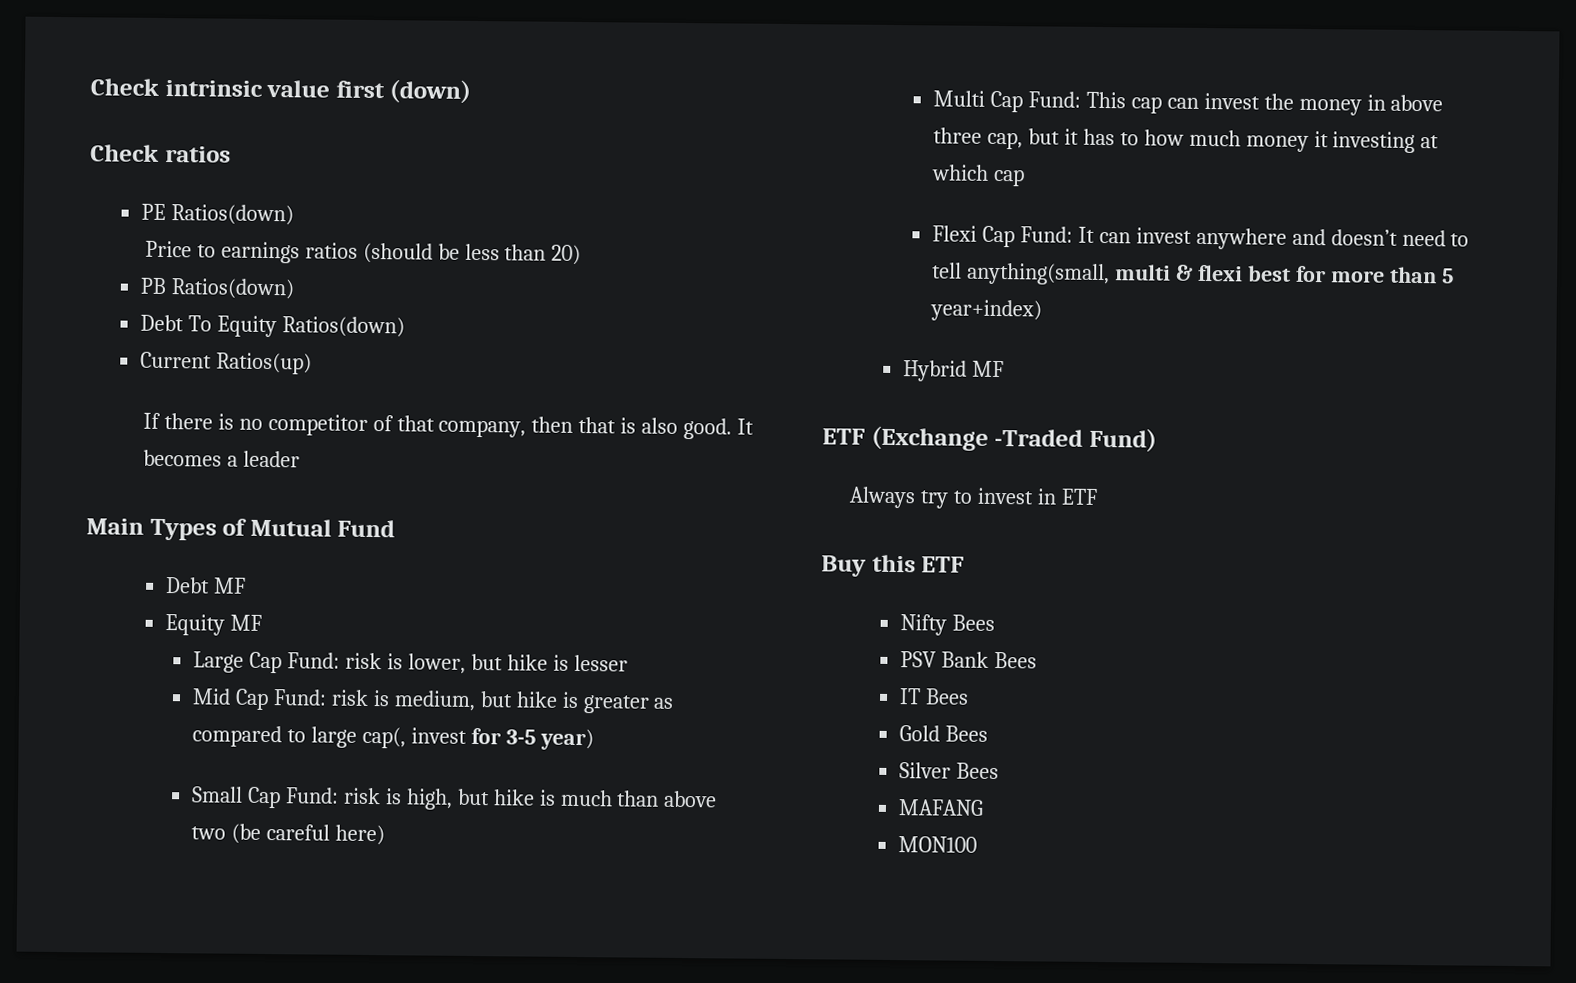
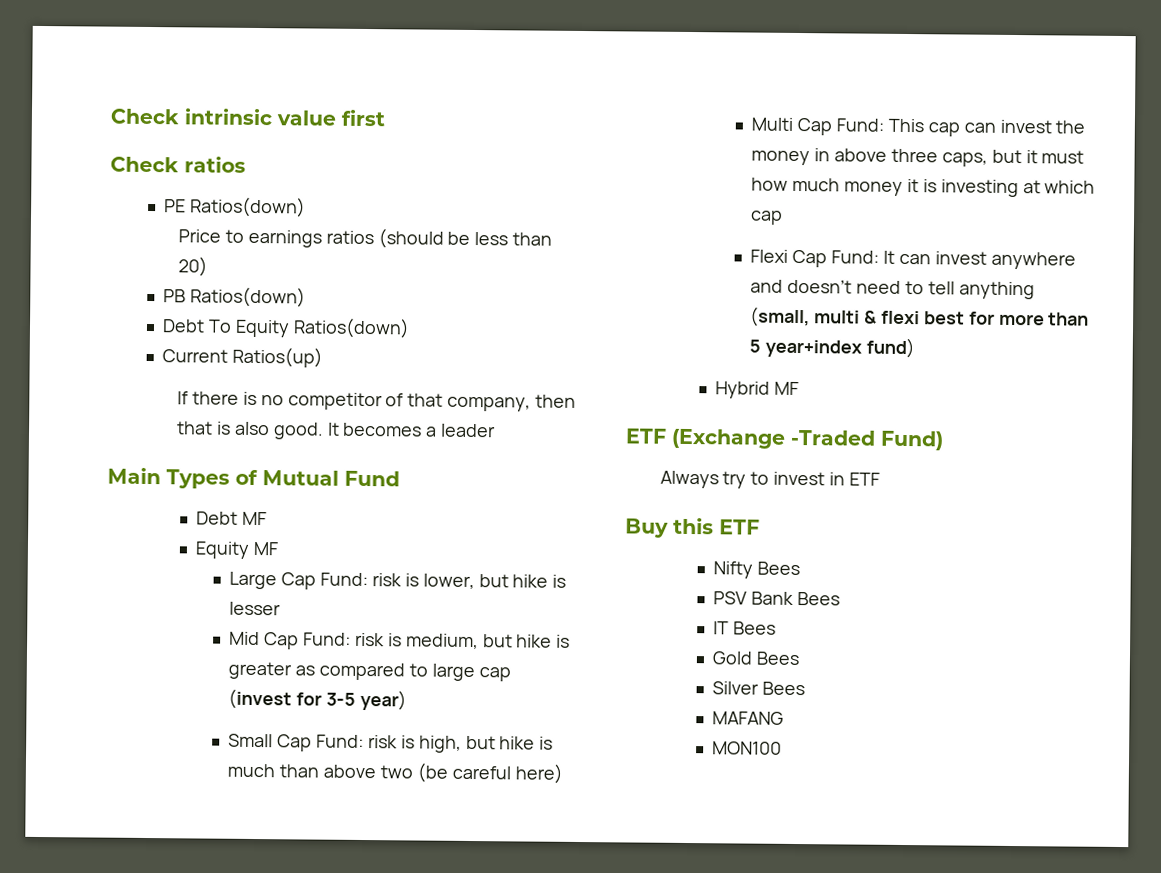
- Check intrinsic value first (down)
+ Check intrinsic value first
- Mid Cap Fund: risk is medium, but hike is greater as compared to large cap(, invest for 3-5 year)
+ Mid Cap Fund: risk is medium, but hike is greater as compared to large cap (invest for 3-5 year)
- Multi Cap Fund: This cap can invest the money in above three cap, but it has to how much money it investing at which cap
+ Multi Cap Fund: This cap can invest the money in above three caps, but it must how much money it is investing at which cap
- Flexi Cap Fund: It can invest anywhere and doesn’t need to tell anything(small, multi & flexi best for more than 5 year+index)
+ Flexi Cap Fund: It can invest anywhere and doesn’t need to tell anything (small, multi & flexi best for more than 5 year+index fund)

